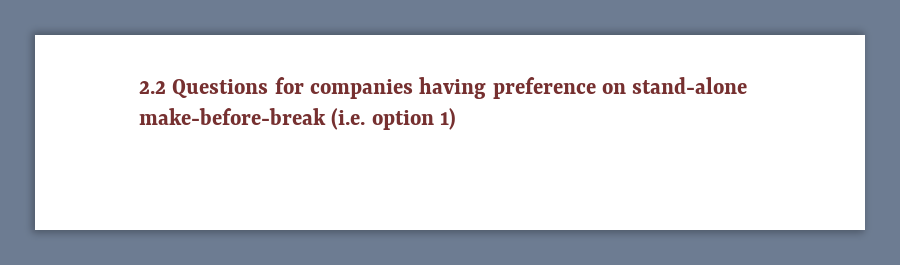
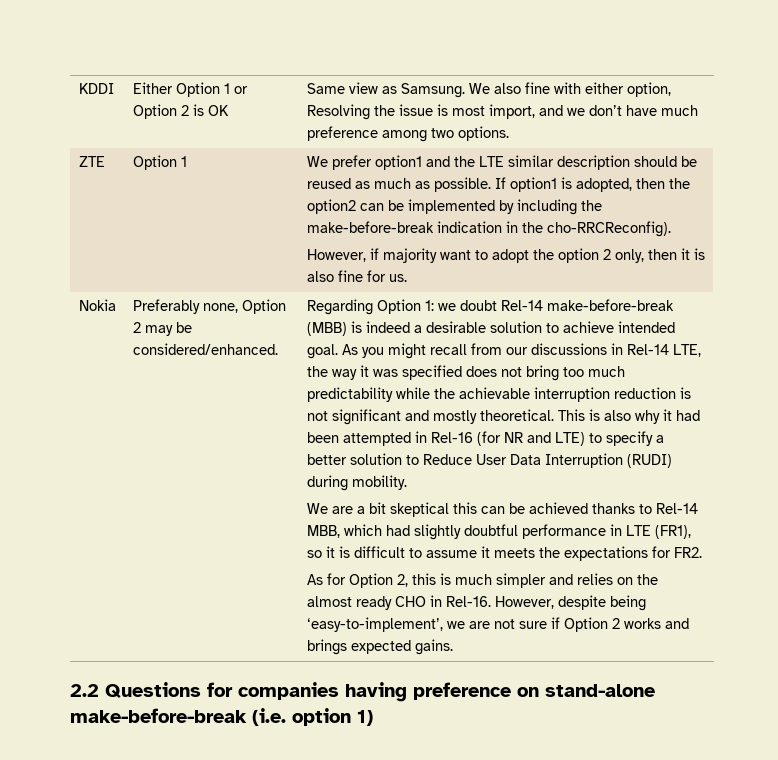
+ KDDI | Either Option 1 or Option 2 is OK | Same view as Samsung. We also fine with either option, Resolving the issue is most import, and we don’t have much preference among two options.
+ ZTE | Option 1 | We prefer option1 and the LTE similar description should be reused as much as possible. If option1 is adopted, then the option2 can be implemented by including the make-before-break indication in the cho-RRCReconfig).
+ However, if majority want to adopt the option 2 only, then it is also fine for us.
+ Nokia | Preferably none, Option 2 may be considered/enhanced. | Regarding Option 1: we doubt Rel-14 make-before-break (MBB) is indeed a desirable solution to achieve intended goal. As you might recall from our discussions in Rel-14 LTE, the way it was specified does not bring too much predictability while the achievable interruption reduction is not significant and mostly theoretical. This is also why it had been attempted in Rel-16 (for NR and LTE) to specify a better solution to Reduce User Data Interruption (RUDI) during mobility.
+ We are a bit skeptical this can be achieved thanks to Rel-14 MBB, which had slightly doubtful performance in LTE (FR1), so it is difficult to assume it meets the expectations for FR2.
+ As for Option 2, this is much simpler and relies on the almost ready CHO in Rel-16. However, despite being ‘easy-to-implement’, we are not sure if Option 2 works and brings expected gains.

